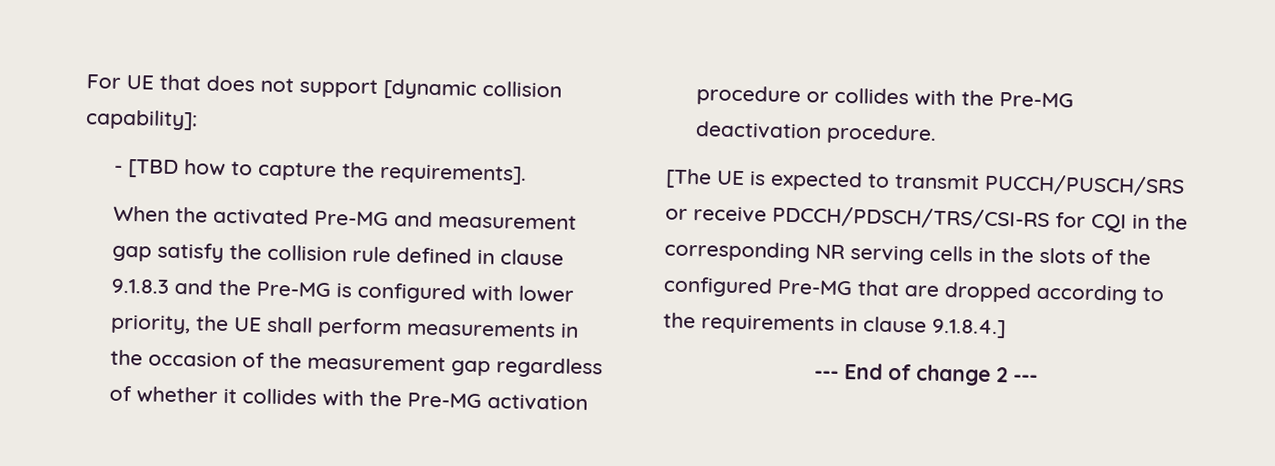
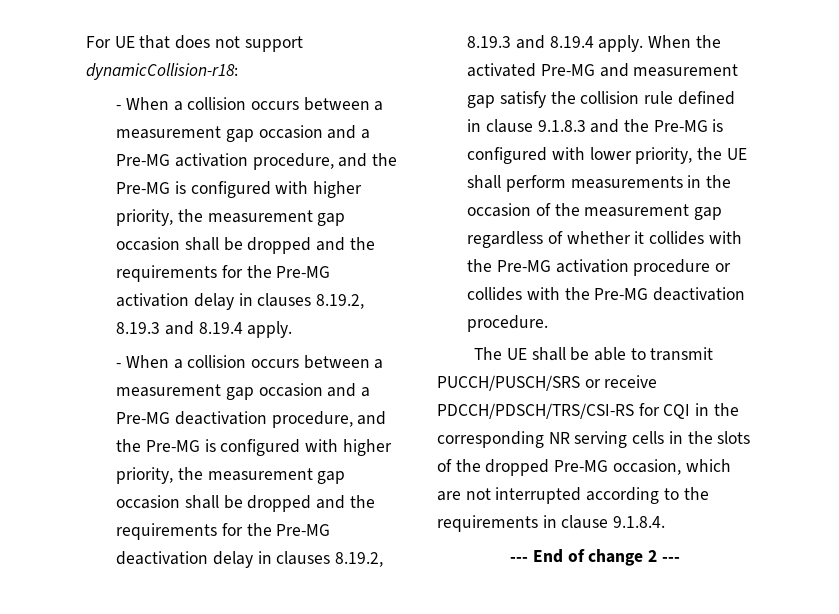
- For UE that does not support [dynamic collision capability]:
- - [TBD how to capture the requirements].
- When the activated Pre-MG and measurement gap satisfy the collision rule defined in clause 9.1.8.3 and the Pre-MG is configured with lower priority, the UE shall perform measurements in the occasion of the measurement gap regardless of whether it collides with the Pre-MG activation procedure or collides with the Pre-MG deactivation procedure.
+ For UE that does not support dynamicCollision-r18:
+ - When a collision occurs between a measurement gap occasion and a Pre-MG activation procedure, and the Pre-MG is configured with higher priority, the measurement gap occasion shall be dropped and the requirements for the Pre-MG activation delay in clauses 8.19.2, 8.19.3 and 8.19.4 apply.
+ - When a collision occurs between a measurement gap occasion and a Pre-MG deactivation procedure, and the Pre-MG is configured with higher priority, the measurement gap occasion shall be dropped and the requirements for the Pre-MG deactivation delay in clauses 8.19.2, 8.19.3 and 8.19.4 apply. When the activated Pre-MG and measurement gap satisfy the collision rule defined in clause 9.1.8.3 and the Pre-MG is configured with lower priority, the UE shall perform measurements in the occasion of the measurement gap regardless of whether it collides with the Pre-MG activation procedure or collides with the Pre-MG deactivation procedure.
- [The UE is expected to transmit PUCCH/PUSCH/SRS or receive PDCCH/PDSCH/TRS/CSI-RS for CQI in the corresponding NR serving cells in the slots of the configured Pre-MG that are dropped according to the requirements in clause 9.1.8.4.]
+ The UE shall be able to transmit PUCCH/PUSCH/SRS or receive PDCCH/PDSCH/TRS/CSI-RS for CQI in the corresponding NR serving cells in the slots of the dropped Pre-MG occasion, which are not interrupted according to the requirements in clause 9.1.8.4.

